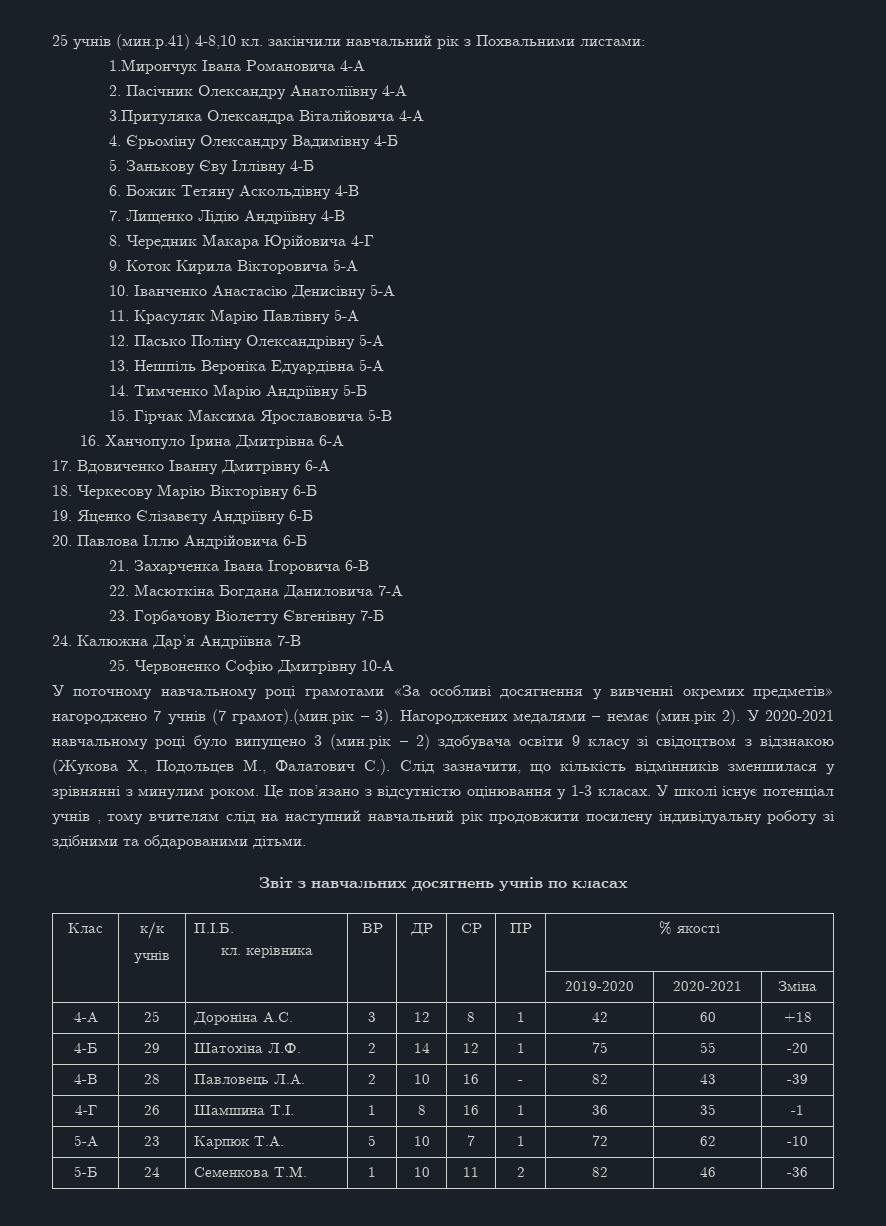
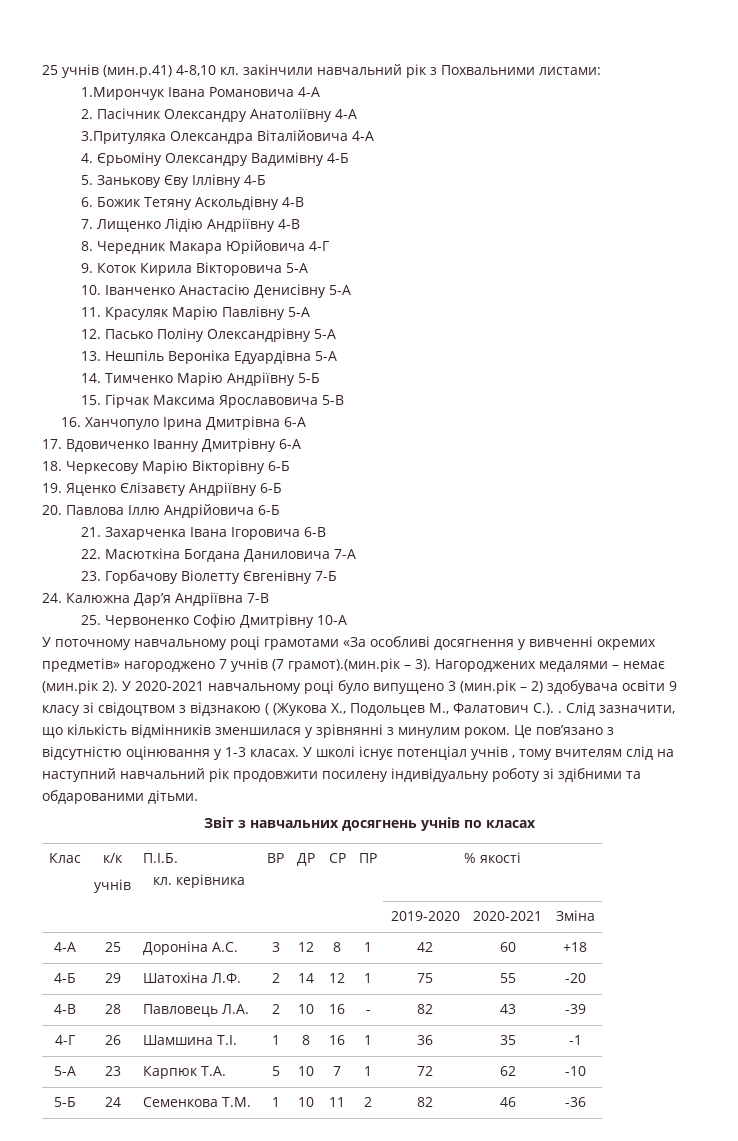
- У 2020-2021 навчальному році було випущено 3 (мин.рік – 2) здобувача освіти 9 класу зі свідоцтвом з відзнакою (Жукова Х., Подольцев М., Фалатович С.). Слід зазначити, що кількість відмінників зменшилася у зрівнянні з минулим роком.
+ У 2020-2021 навчальному році було випущено 3 (мин.рік – 2) здобувача освіти 9 класу зі свідоцтвом з відзнакою ( (Жукова Х., Подольцев М., Фалатович С.). . Слід зазначити, що кількість відмінників зменшилася у зрівнянні з минулим роком.

